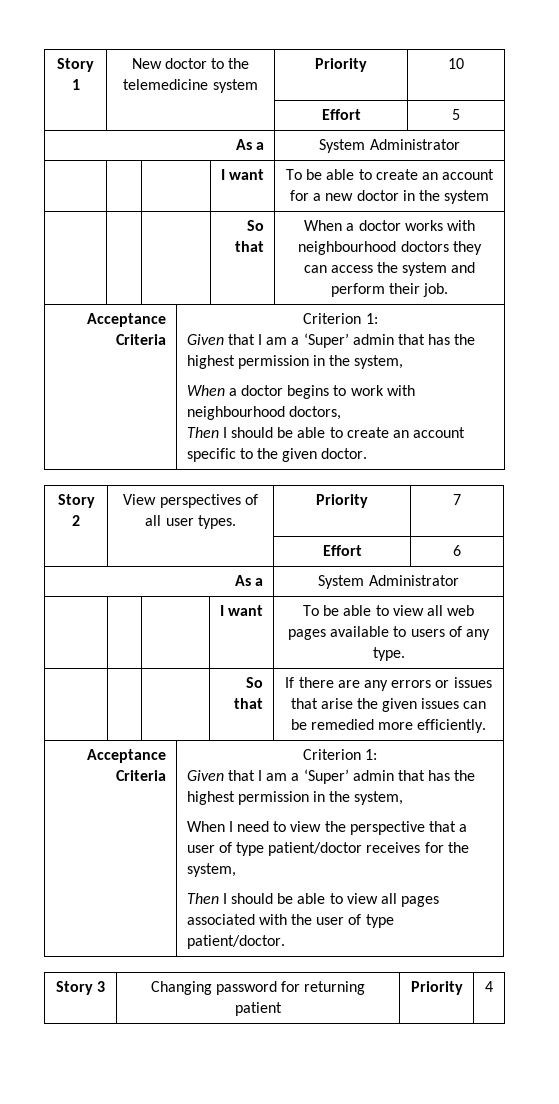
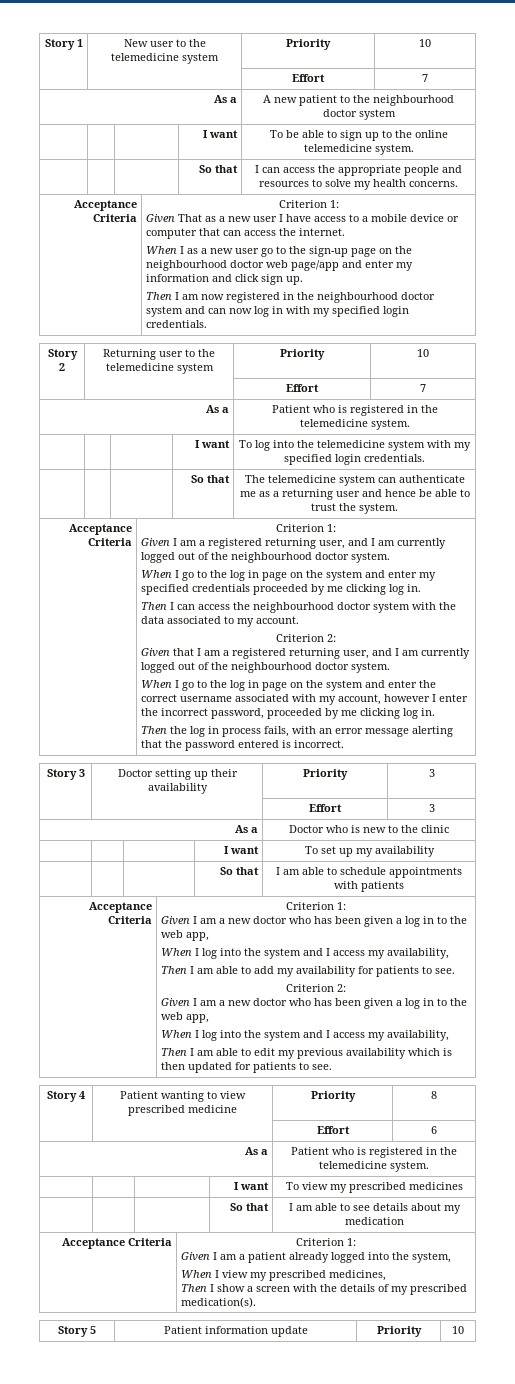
- Story 1 | New doctor to the telemedicine system | Priority | 10
- | | Effort | 5
- As a | System Administrator
- | | | I want | To be able to create an account for a new doctor in the system
- | | | So that | When a doctor works with neighbourhood doctors they can access the system and perform their job.
+ Story 1 | New user to the telemedicine system | Priority | 10
+ | | Effort | 7
+ As a | A new patient to the neighbourhood doctor system
+ | | | I want | To be able to sign up to the online telemedicine system.
+ | | | So that | I can access the appropriate people and resources to solve my health concerns.
  Acceptance Criteria | Criterion 1:
- Given that I am a ‘Super’ admin that has the highest permission in the system,
- When a doctor begins to work with neighbourhood doctors,
- Then I should be able to create an account specific to the given doctor.
- Story 2 | View perspectives of all user types. | Priority | 7
+ Given That as a new user I have access to a mobile device or computer that can access the internet.
+ When I as a new user go to the sign-up page on the neighbourhood doctor web page/app and enter my information and click sign up.
+ Then I am now registered in the neighbourhood doctor system and can now log in with my specified login credentials.
+ Story 2 | Returning user to the telemedicine system | Priority | 10
+ | | Effort | 7
+ As a | Patient who is registered in the telemedicine system.
+ | | | I want | To log into the telemedicine system with my specified login credentials.
+ | | | So that | The telemedicine system can authenticate me as a returning user and hence be able to trust the system.
+ Acceptance Criteria | Criterion 1:
+ Given I am a registered returning user, and I am currently logged out of the neighbourhood doctor system.
+ When I go to the log in page on the system and enter my specified credentials proceeded by me clicking log in.
+ Then I can access the neighbourhood doctor system with the data associated to my account.
+ Criterion 2:
+ Given that I am a registered returning user, and I am currently logged out of the neighbourhood doctor system.
+ When I go to the log in page on the system and enter the correct username associated with my account, however I enter the incorrect password, proceeded by me clicking log in.
+ Then the log in process fails, with an error message alerting that the password entered is incorrect.
+ Story 3 | Doctor setting up their availability | Priority | 3
+ | | Effort | 3
+ As a | Doctor who is new to the clinic
+ | | | I want | To set up my availability
+ | | | So that | I am able to schedule appointments with patients
+ Acceptance Criteria | Criterion 1:
+ Given I am a new doctor who has been given a log in to the web app,
+ When I log into the system and I access my availability,
+ Then I am able to add my availability for patients to see.
+ Criterion 2:
+ Given I am a new doctor who has been given a log in to the web app,
+ When I log into the system and I access my availability,
+ Then I am able to edit my previous availability which is then updated for patients to see.
+ Story 4 | Patient wanting to view prescribed medicine | Priority | 8
  | | Effort | 6
- As a | System Administrator
- | | | I want | To be able to view all web pages available to users of any type.
- | | | So that | If there are any errors or issues that arise the given issues can be remedied more efficiently.
+ As a | Patient who is registered in the telemedicine system.
+ | | | I want | To view my prescribed medicines
+ | | | So that | I am able to see details about my medication
  Acceptance Criteria | Criterion 1:
- Given that I am a ‘Super’ admin that has the highest permission in the system,
- When I need to view the perspective that a user of type patient/doctor receives for the system,
- Then I should be able to view all pages associated with the user of type patient/doctor.
- Story 3 | Changing password for returning patient | Priority | 4
+ Given I am a patient already logged into the system,
+ When I view my prescribed medicines,
+ Then I show a screen with the details of my prescribed medication(s).
+ Story 5 | Patient information update | Priority | 10

